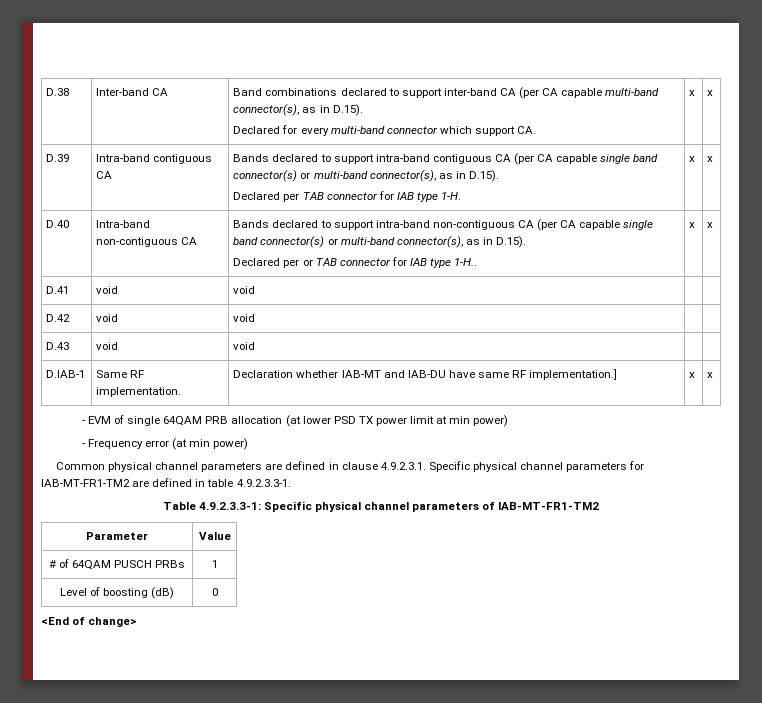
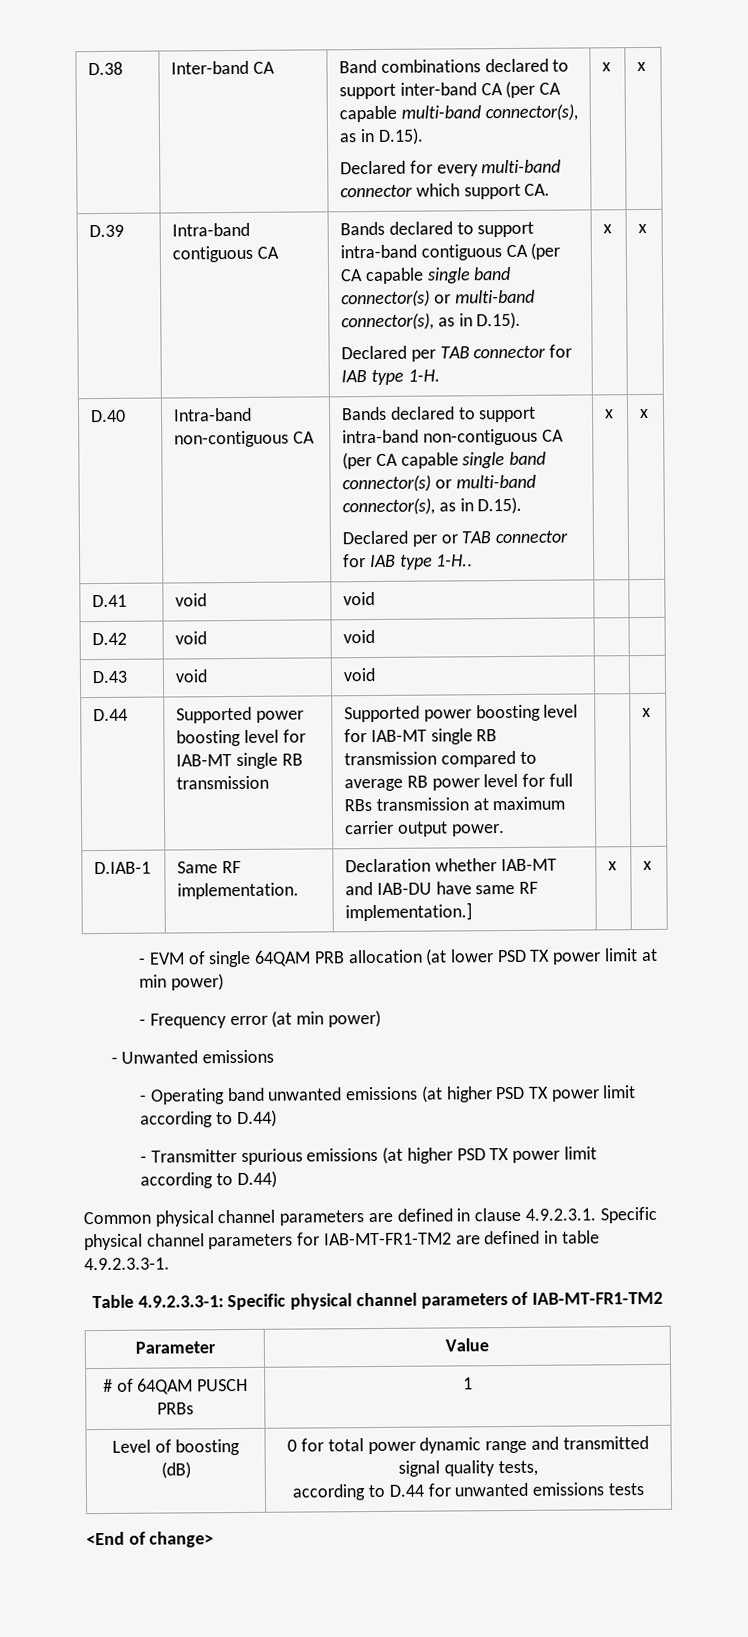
+ D.44 | Supported power boosting level for IAB-MT single RB transmission | Supported power boosting level for IAB-MT single RB transmission compared to average RB power level for full RBs transmission at maximum carrier output power. | | x
+ - Unwanted emissions
+ - Operating band unwanted emissions (at higher PSD TX power limit according to D.44)
+ - Transmitter spurious emissions (at higher PSD TX power limit according to D.44)
- Level of boosting (dB) | 0
+ Level of boosting (dB) | 0 for total power dynamic range and transmitted signal quality tests,
+ according to D.44 for unwanted emissions tests

